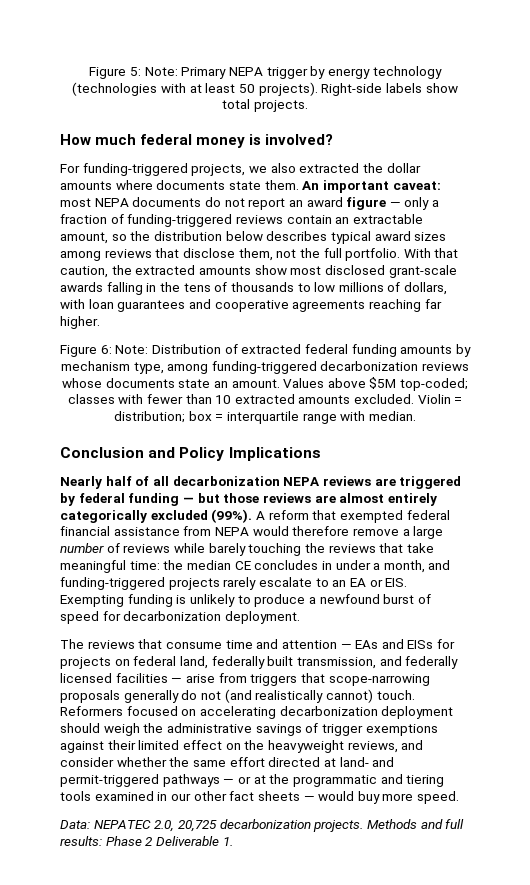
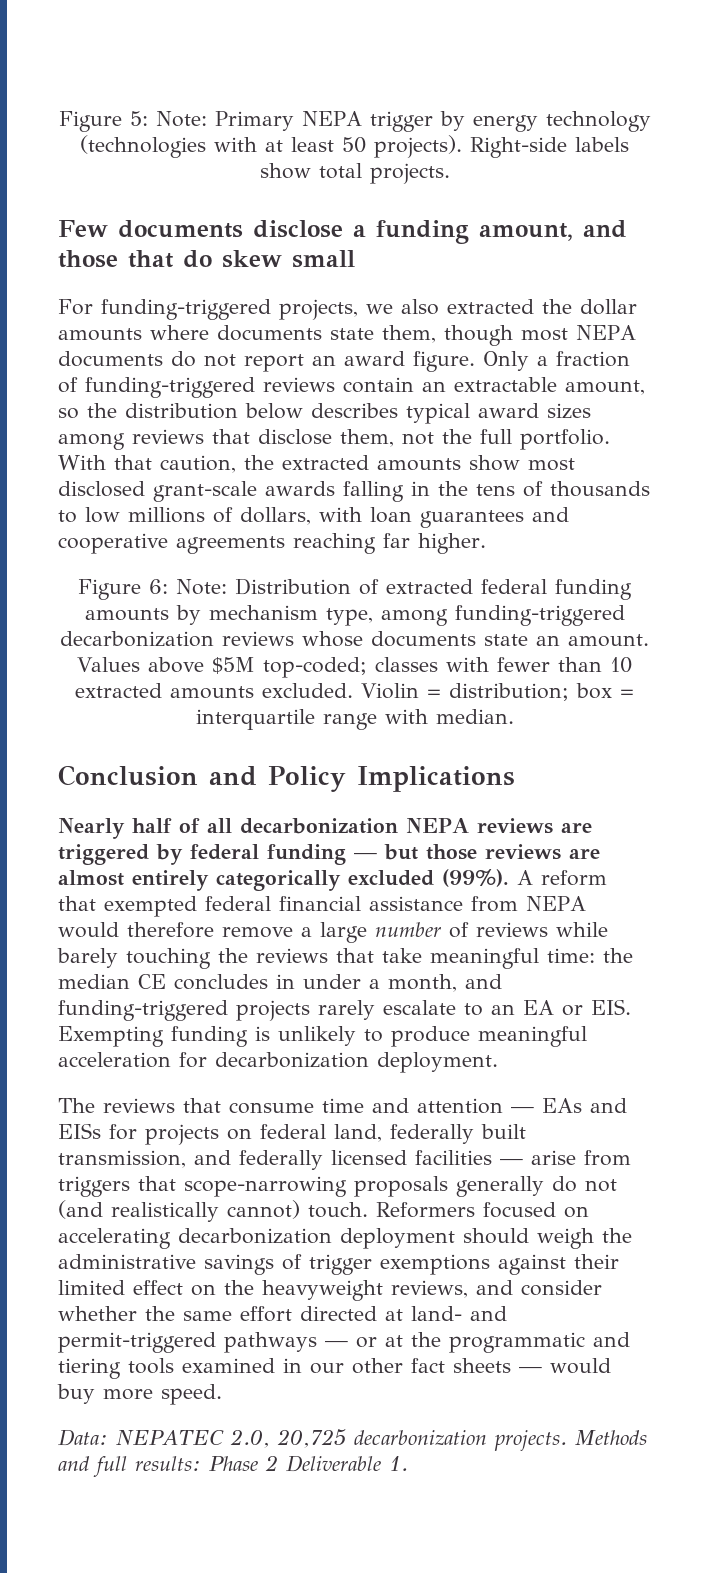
- How much federal money is involved?
+ Few documents disclose a funding amount, and those that do skew small
- For funding-triggered projects, we also extracted the dollar amounts where documents state them. An important caveat: most NEPA documents do not report an award figure — only a fraction of funding-triggered reviews contain an extractable amount, so the distribution below describes typical award sizes among reviews that disclose them, not the full portfolio.
+ For funding-triggered projects, we also extracted the dollar amounts where documents state them, though most NEPA documents do not report an award figure. Only a fraction of funding-triggered reviews contain an extractable amount, so the distribution below describes typical award sizes among reviews that disclose them, not the full portfolio.
- A reform that exempted federal financial assistance from NEPA would therefore remove a large number of reviews while barely touching the reviews that take meaningful time: the median CE concludes in under a month, and funding-triggered projects rarely escalate to an EA or EIS. Exempting funding is unlikely to produce a newfound burst of speed for decarbonization deployment.
+ A reform that exempted federal financial assistance from NEPA would therefore remove a large number of reviews while barely touching the reviews that take meaningful time: the median CE concludes in under a month, and funding-triggered projects rarely escalate to an EA or EIS. Exempting funding is unlikely to produce meaningful acceleration for decarbonization deployment.

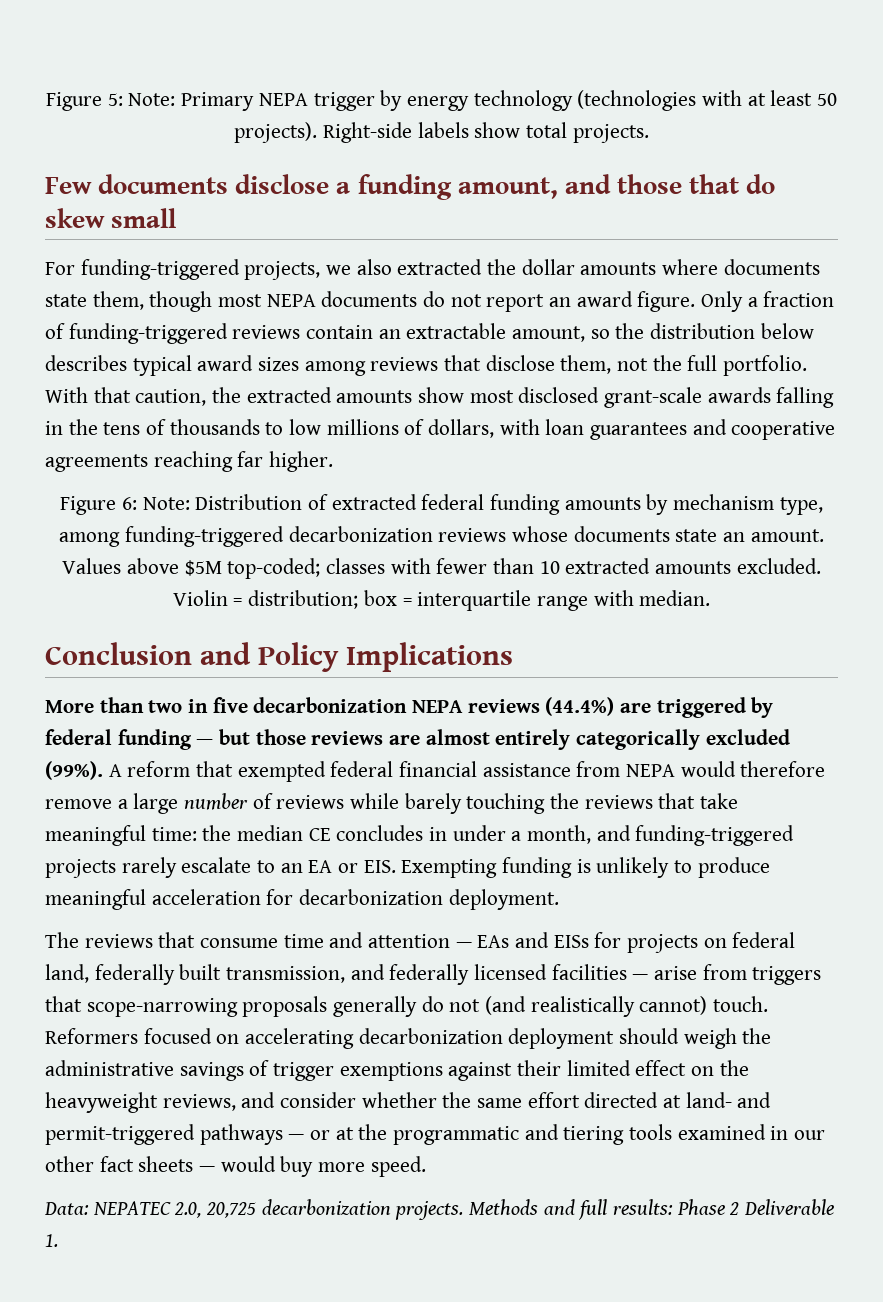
- Nearly half of all decarbonization NEPA reviews are triggered by federal funding — but those reviews are almost entirely categorically excluded (99%).
+ More than two in five decarbonization NEPA reviews (44.4%) are triggered by federal funding — but those reviews are almost entirely categorically excluded (99%).

